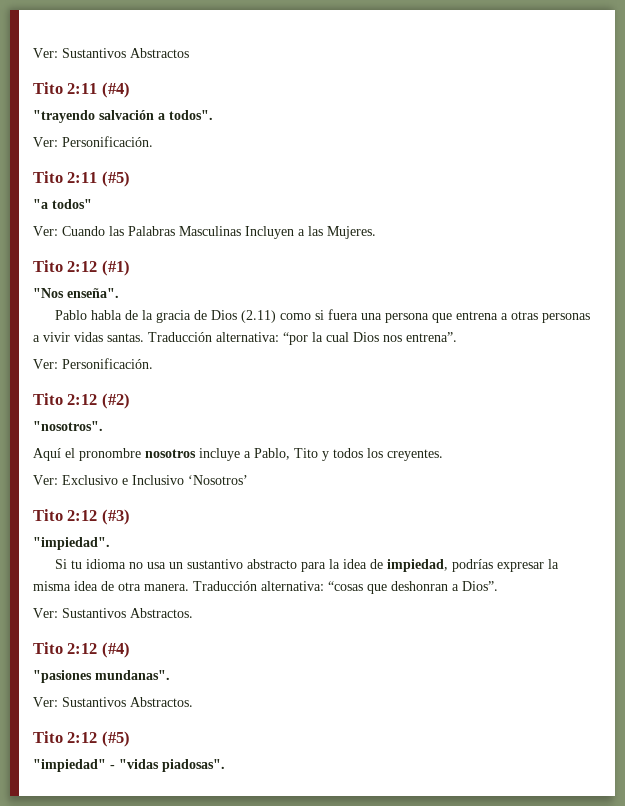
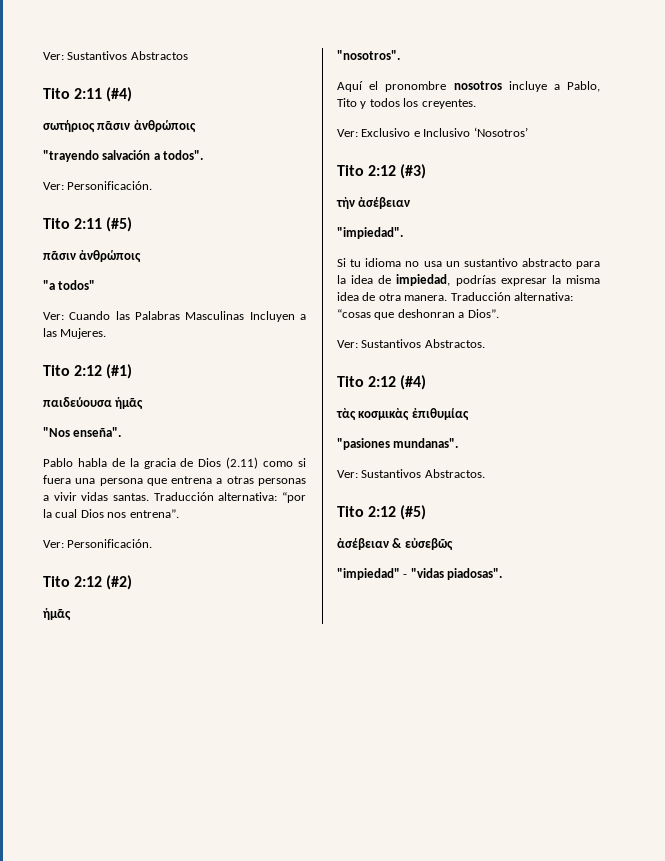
+ σωτήριος πᾶσιν ἀνθρώποις
  Tito 2:11 (#5)
+ πᾶσιν ἀνθρώποις
+ παιδεύουσα ἡμᾶς
  Tito 2:12 (#2)
+ ἡμᾶς
+ τὴν ἀσέβειαν
+ τὰς κοσμικὰς ἐπιθυμίας
+ ἀσέβειαν & εὐσεβῶς

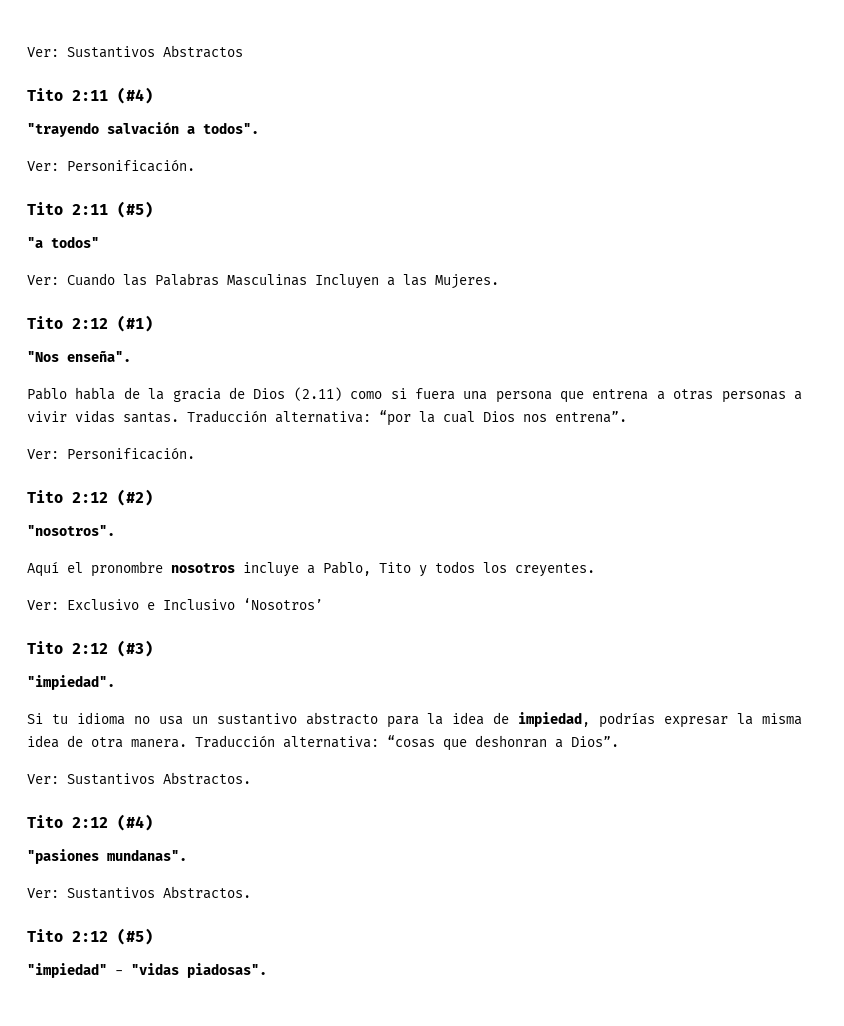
- σωτήριος πᾶσιν ἀνθρώποις
  Tito 2:11 (#5)
- πᾶσιν ἀνθρώποις
- παιδεύουσα ἡμᾶς
  Tito 2:12 (#2)
- ἡμᾶς
- τὴν ἀσέβειαν
- τὰς κοσμικὰς ἐπιθυμίας
- ἀσέβειαν & εὐσεβῶς

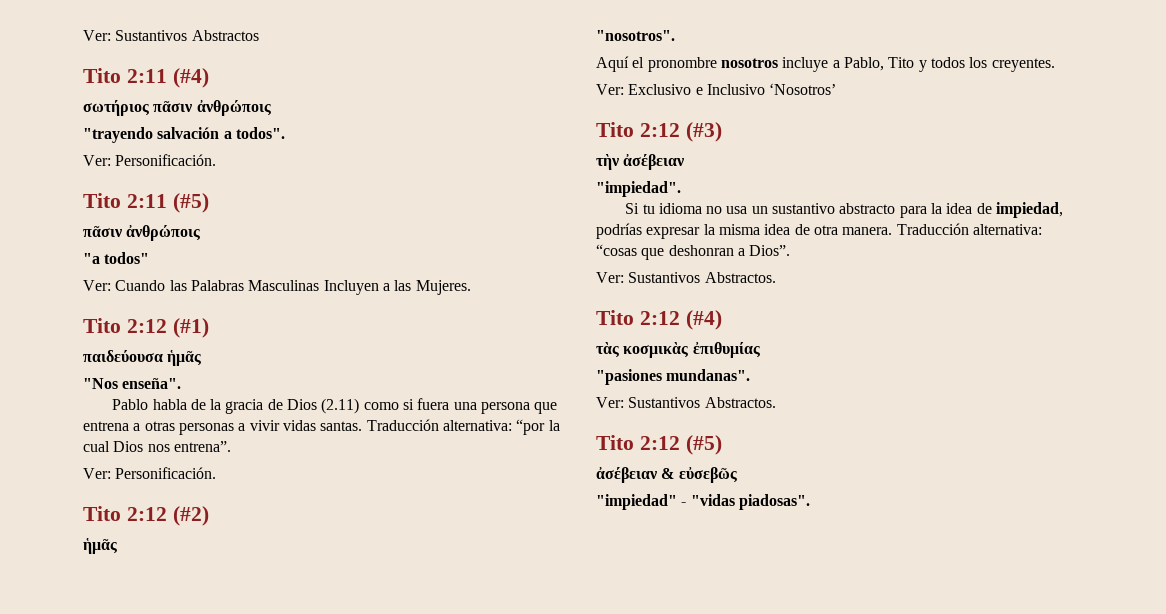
+ σωτήριος πᾶσιν ἀνθρώποις
  Tito 2:11 (#5)
+ πᾶσιν ἀνθρώποις
+ παιδεύουσα ἡμᾶς
  Tito 2:12 (#2)
+ ἡμᾶς
+ τὴν ἀσέβειαν
+ τὰς κοσμικὰς ἐπιθυμίας
+ ἀσέβειαν & εὐσεβῶς

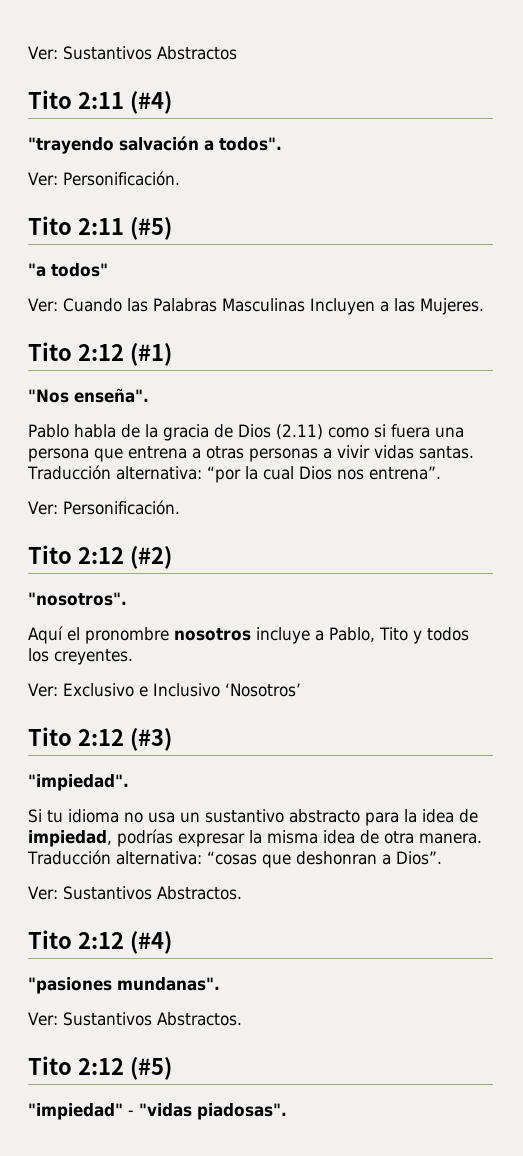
- σωτήριος πᾶσιν ἀνθρώποις
  Tito 2:11 (#5)
- πᾶσιν ἀνθρώποις
- παιδεύουσα ἡμᾶς
  Tito 2:12 (#2)
- ἡμᾶς
- τὴν ἀσέβειαν
- τὰς κοσμικὰς ἐπιθυμίας
- ἀσέβειαν & εὐσεβῶς

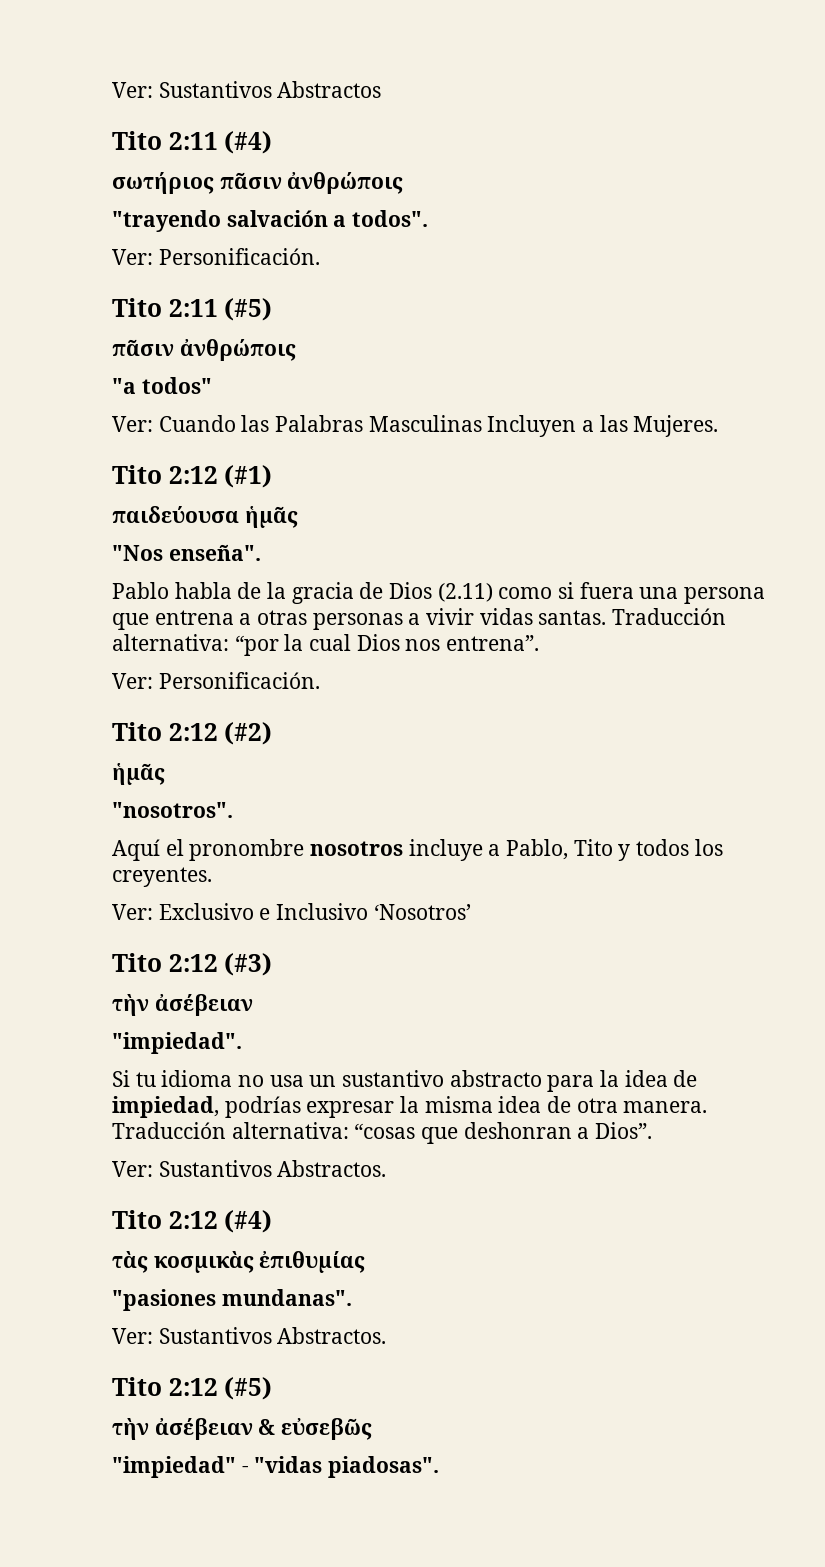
+ σωτήριος πᾶσιν ἀνθρώποις
  Tito 2:11 (#5)
+ πᾶσιν ἀνθρώποις
+ παιδεύουσα ἡμᾶς
  Tito 2:12 (#2)
+ ἡμᾶς
  Tito 2:12 (#3)
+ τὴν ἀσέβειαν
+ τὰς κοσμικὰς ἐπιθυμίας
+ τὴν ἀσέβειαν & εὐσεβῶς

